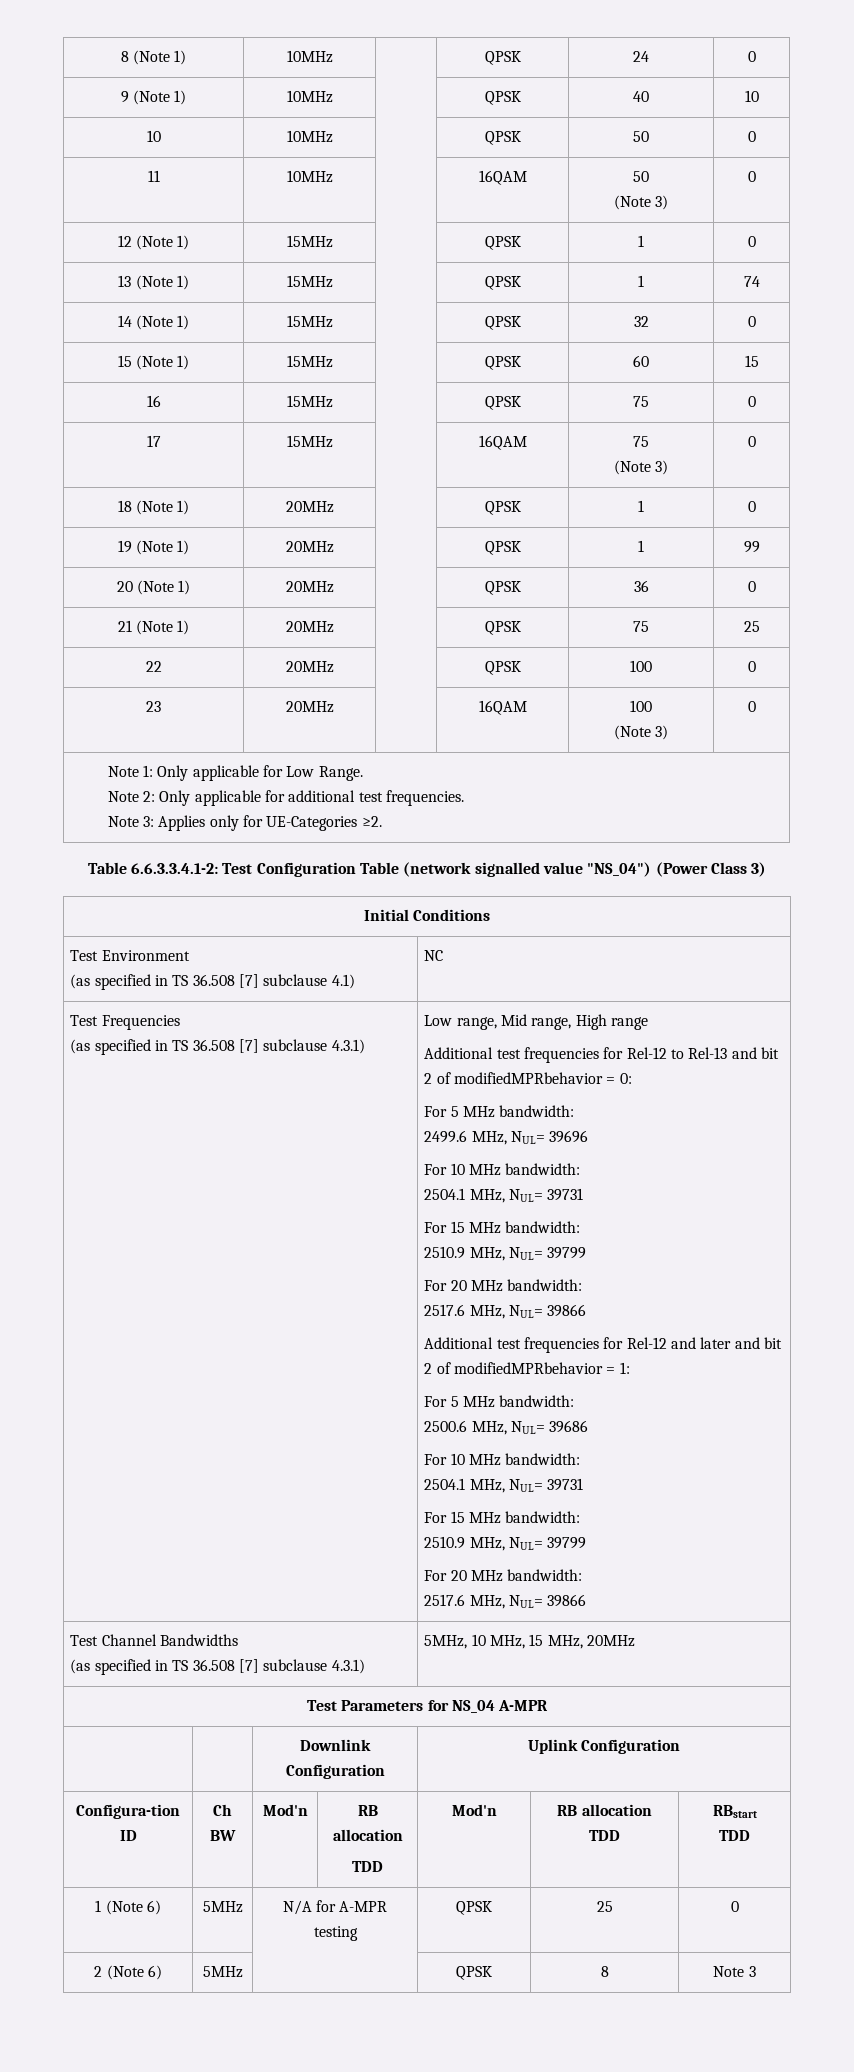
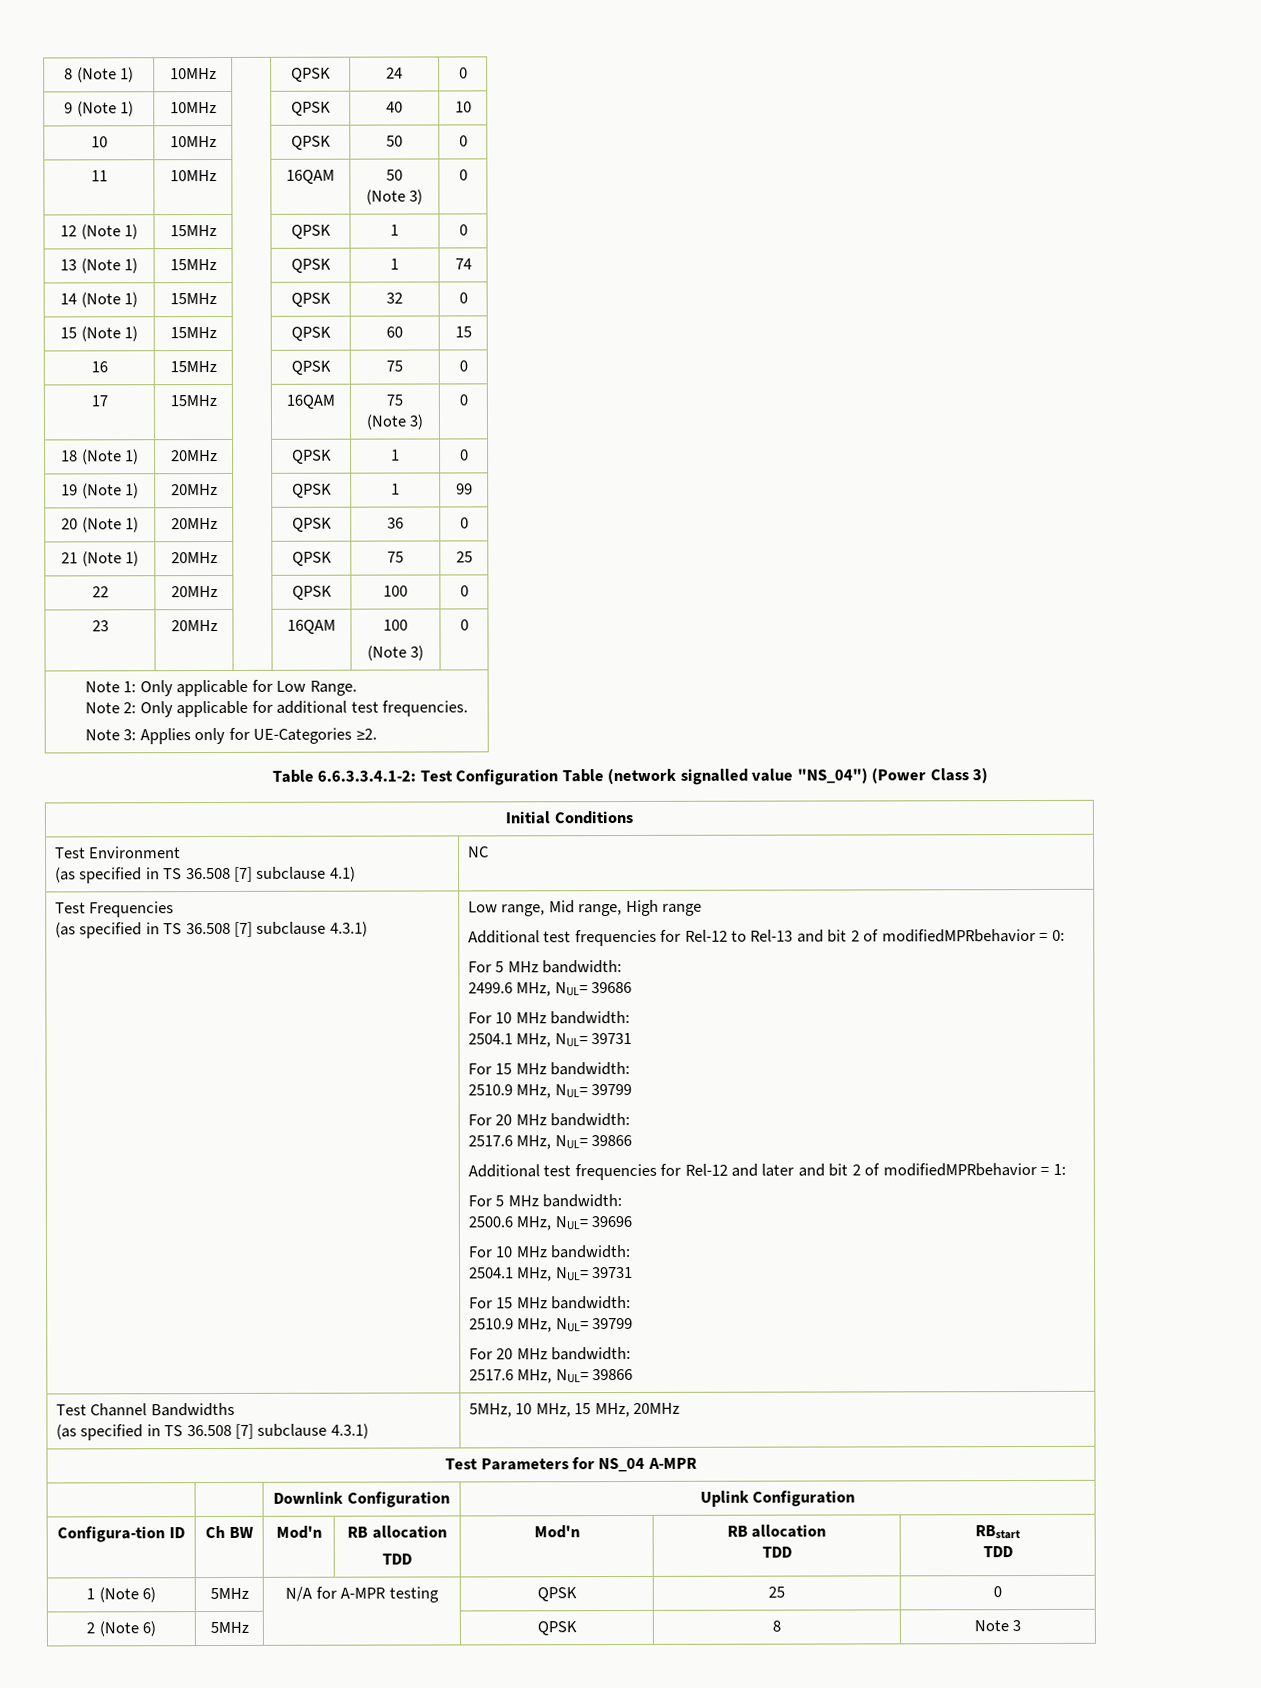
- 2499.6 MHz, NUL= 39696
+ 2499.6 MHz, NUL= 39686
- 2500.6 MHz, NUL= 39686
+ 2500.6 MHz, NUL= 39696

